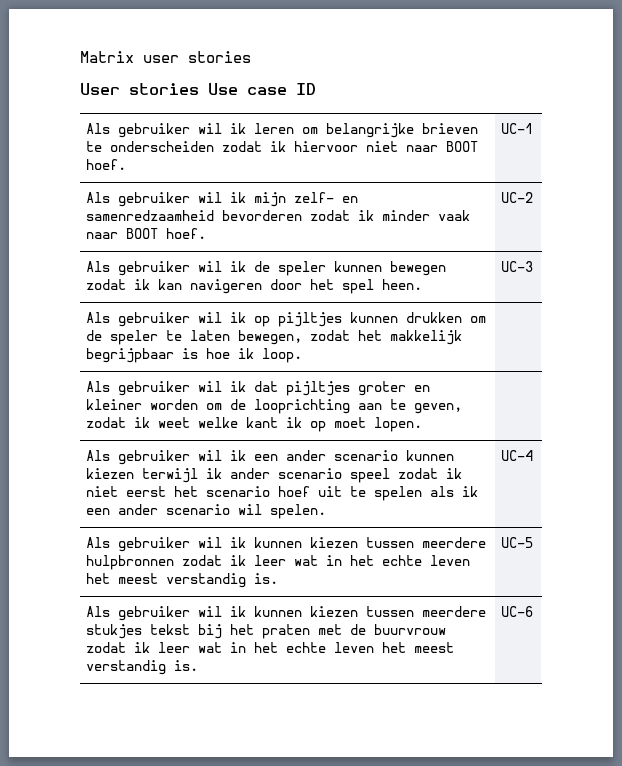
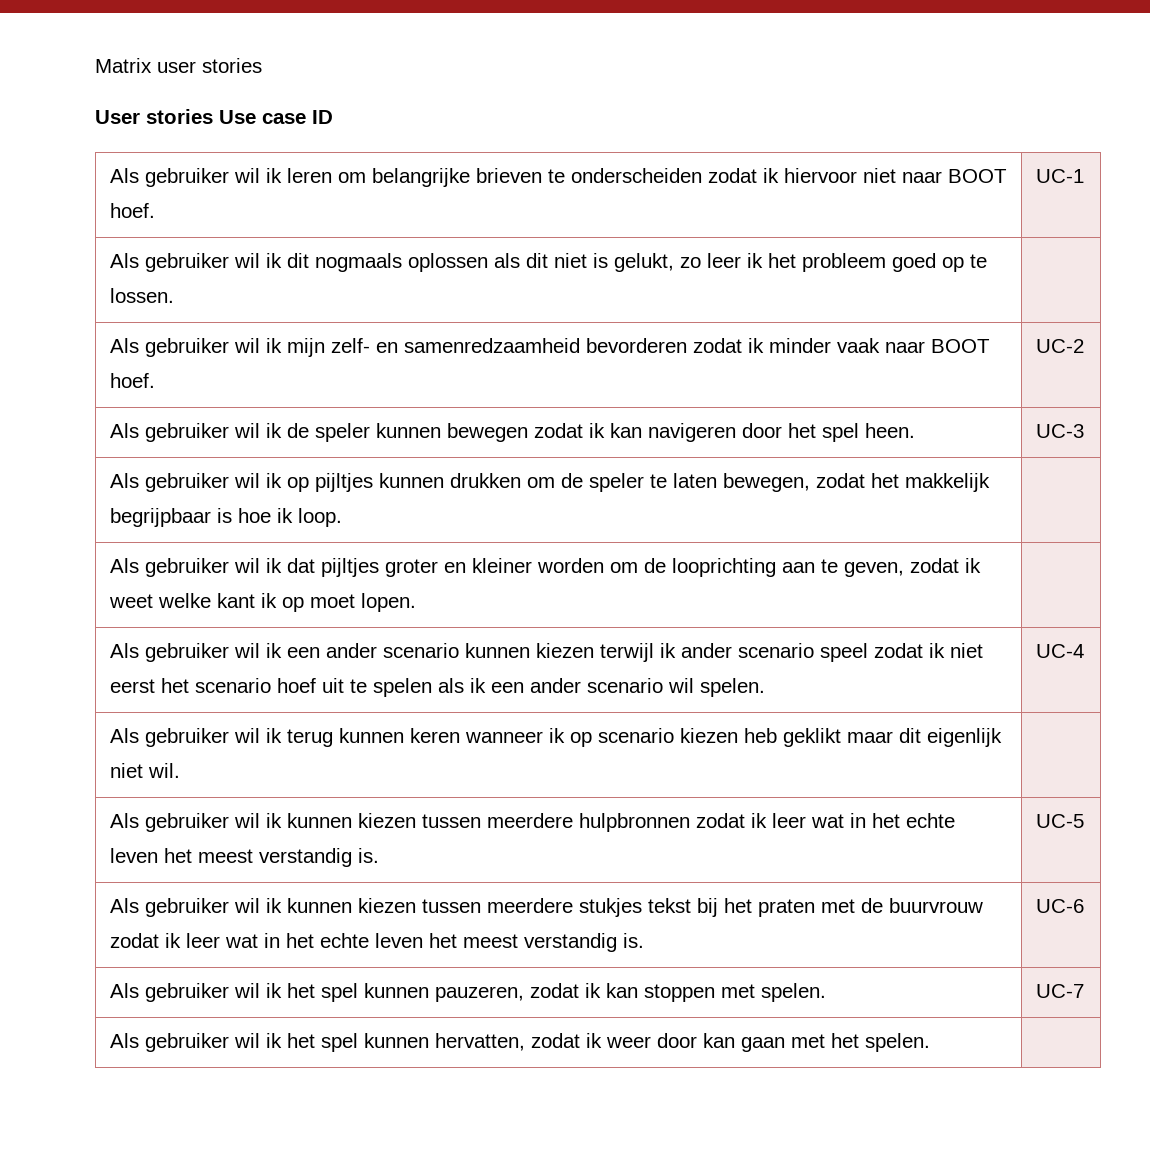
+ Als gebruiker wil ik dit nogmaals oplossen als dit niet is gelukt, zo leer ik het probleem goed op te lossen. |
+ Als gebruiker wil ik terug kunnen keren wanneer ik op scenario kiezen heb geklikt maar dit eigenlijk niet wil. |
+ Als gebruiker wil ik het spel kunnen pauzeren, zodat ik kan stoppen met spelen. | UC-7
+ Als gebruiker wil ik het spel kunnen hervatten, zodat ik weer door kan gaan met het spelen. |

